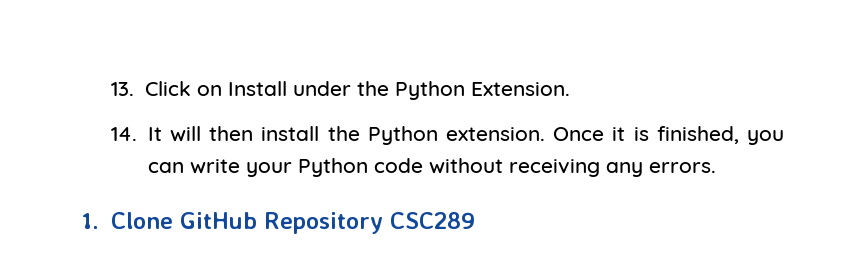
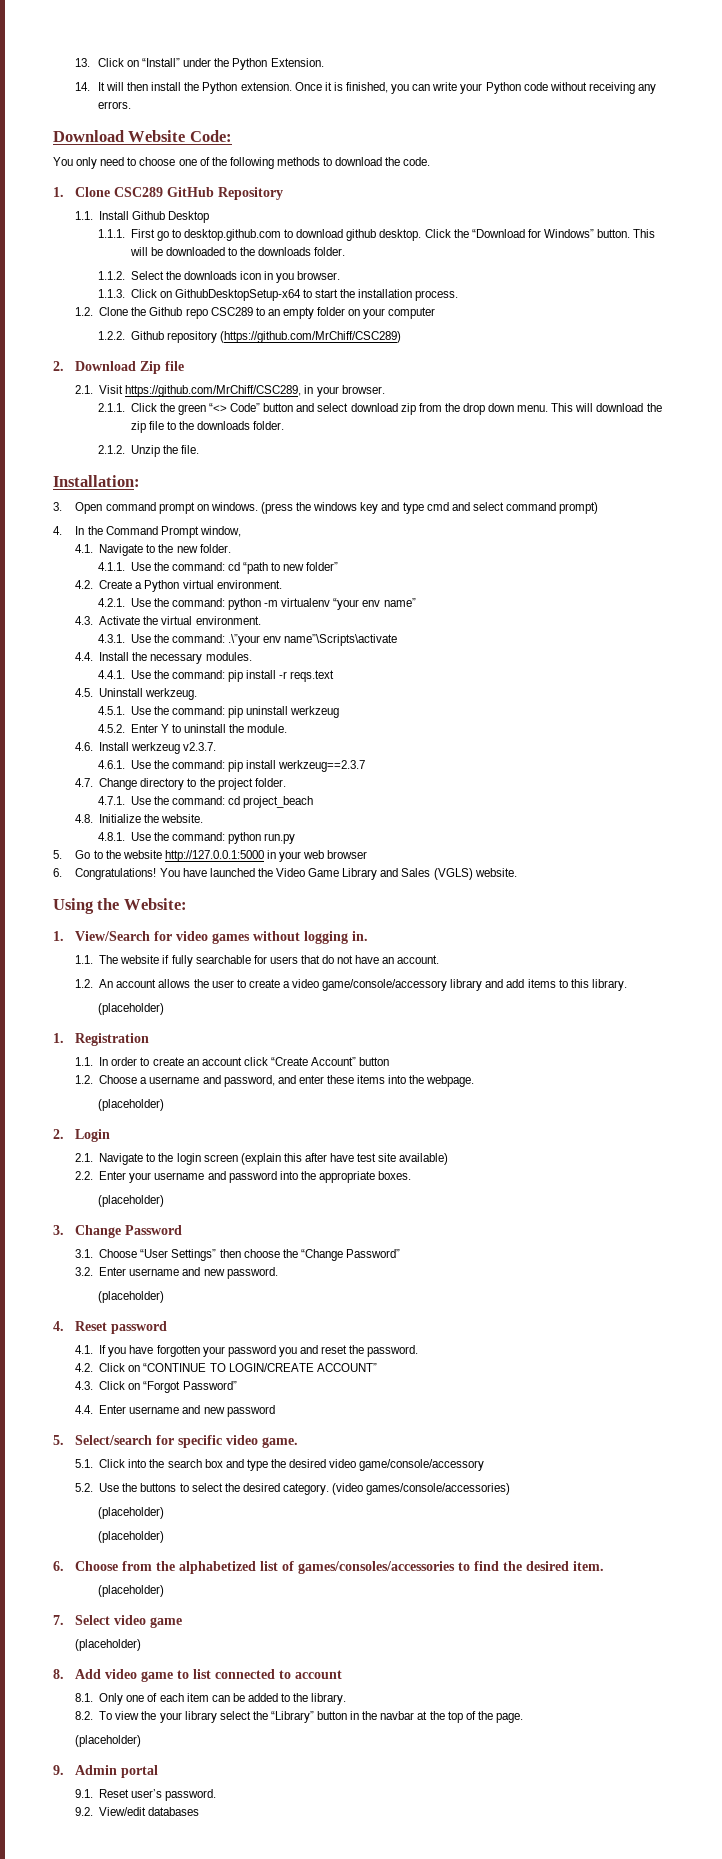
- 13. Click on Install under the Python Extension.
+ 13. Click on “Install” under the Python Extension.
+ Download Website Code:
+ You only need to choose one of the following methods to download the code.
- 1. Clone GitHub Repository CSC289
+ 1. Clone CSC289 GitHub Repository
+ 1.1. Install Github Desktop
+ 1.1.1. First go to desktop.github.com to download github desktop. Click the “Download for Windows” button. This will be downloaded to the downloads folder.
+ 1.1.2. Select the downloads icon in you browser.
+ 1.1.3. Click on GithubDesktopSetup-x64 to start the installation process.
+ 1.2. Clone the Github repo CSC289 to an empty folder on your computer
+ 1.2.2. Github repository (https://github.com/MrChiff/CSC289)
+ 2. Download Zip file
+ 2.1. Visit https://github.com/MrChiff/CSC289, in your browser.
+ 2.1.1. Click the green “<> Code” button and select download zip from the drop down menu. This will download the zip file to the downloads folder.
+ 2.1.2. Unzip the file.
+ Installation:
+ 3. Open command prompt on windows. (press the windows key and type cmd and select command prompt)
+ 4. In the Command Prompt window,
+ 4.1. Navigate to the new folder.
+ 4.1.1. Use the command: cd “path to new folder”
+ 4.2. Create a Python virtual environment.
+ 4.2.1. Use the command: python -m virtualenv “your env name”
+ 4.3. Activate the virtual environment.
+ 4.3.1. Use the command: .\”your env name”\Scripts\activate
+ 4.4. Install the necessary modules.
+ 4.4.1. Use the command: pip install -r reqs.text
+ 4.5. Uninstall werkzeug.
+ 4.5.1. Use the command: pip uninstall werkzeug
+ 4.5.2. Enter Y to uninstall the module.
+ 4.6. Install werkzeug v2.3.7.
+ 4.6.1. Use the command: pip install werkzeug==2.3.7
+ 4.7. Change directory to the project folder.
+ 4.7.1. Use the command: cd project_beach
+ 4.8. Initialize the website.
+ 4.8.1. Use the command: python run.py
+ 5. Go to the website http://127.0.0.1:5000 in your web browser
+ 6. Congratulations! You have launched the Video Game Library and Sales (VGLS) website.
+ Using the Website:
+ 1. View/Search for video games without logging in.
+ 1.1. The website if fully searchable for users that do not have an account.
+ 1.2. An account allows the user to create a video game/console/accessory library and add items to this library.
+ (placeholder)
+ 1. Registration
+ 1.1. In order to create an account click “Create Account” button
+ 1.2. Choose a username and password, and enter these items into the webpage.
+ (placeholder)
+ 2. Login
+ 2.1. Navigate to the login screen (explain this after have test site available)
+ 2.2. Enter your username and password into the appropriate boxes.
+ (placeholder)
+ 3. Change Password
+ 3.1. Choose “User Settings” then choose the “Change Password”
+ 3.2. Enter username and new password.
+ (placeholder)
+ 4. Reset password
+ 4.1. If you have forgotten your password you and reset the password.
+ 4.2. Click on “CONTINUE TO LOGIN/CREATE ACCOUNT”
+ 4.3. Click on “Forgot Password”
+ 4.4. Enter username and new password
+ 5. Select/search for specific video game.
+ 5.1. Click into the search box and type the desired video game/console/accessory
+ 5.2. Use the buttons to select the desired category. (video games/console/accessories)
+ (placeholder)
+ (placeholder)
+ 6. Choose from the alphabetized list of games/consoles/accessories to find the desired item.
+ (placeholder)
+ 7. Select video game
+ (placeholder)
+ 8. Add video game to list connected to account
+ 8.1. Only one of each item can be added to the library.
+ 8.2. To view the your library select the “Library” button in the navbar at the top of the page.
+ (placeholder)
+ 9. Admin portal
+ 9.1. Reset user’s password.
+ 9.2. View/edit databases

